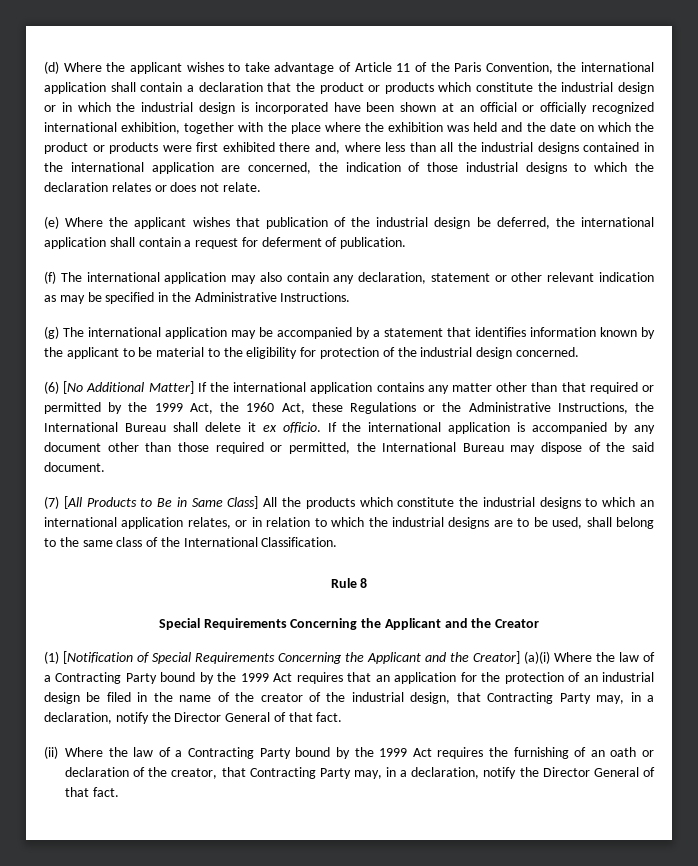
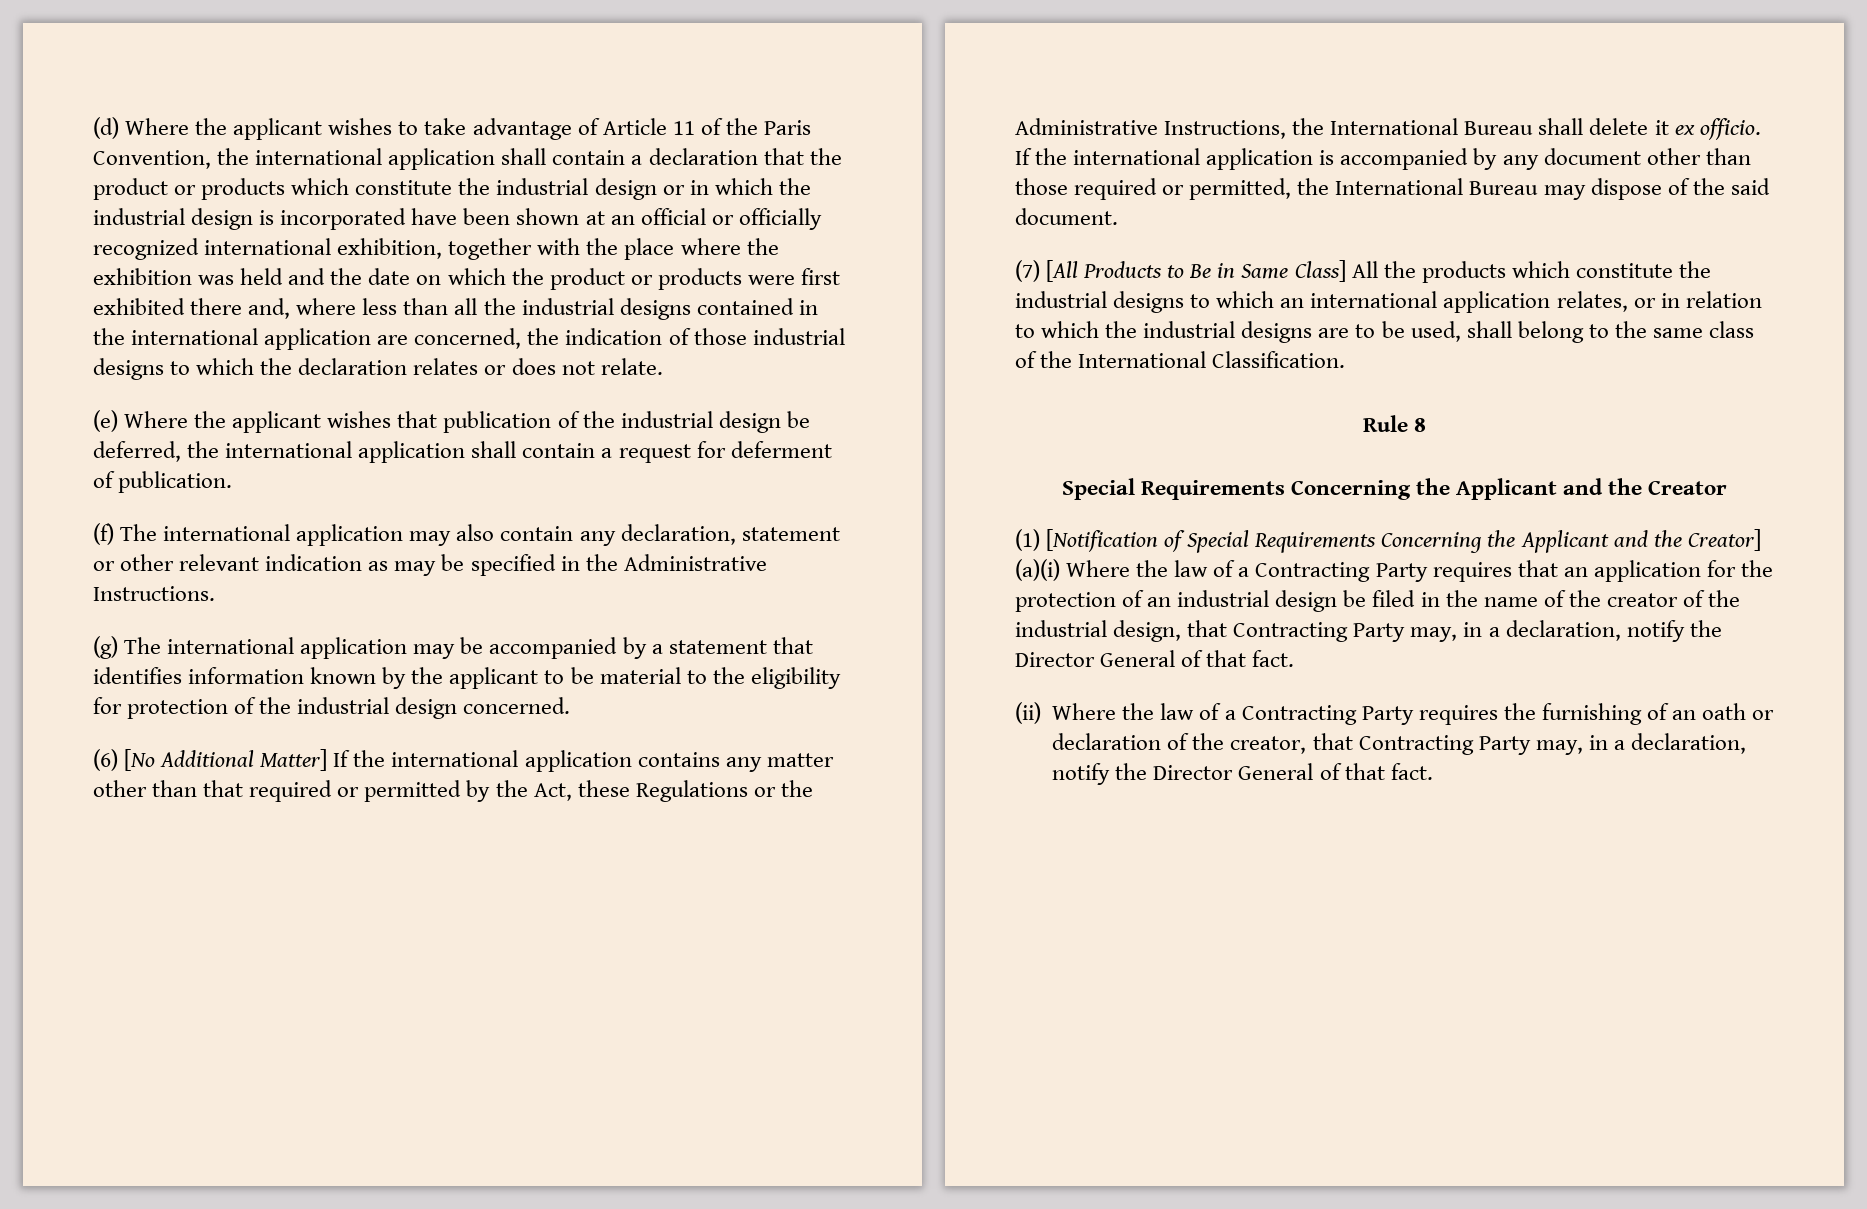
- (6) [No Additional Matter] If the international application contains any matter other than that required or permitted by the 1999 Act, the 1960 Act, these Regulations or the Administrative Instructions, the International Bureau shall delete it ex officio.
+ (6) [No Additional Matter] If the international application contains any matter other than that required or permitted by the Act, these Regulations or the Administrative Instructions, the International Bureau shall delete it ex officio.
- (1) [Notification of Special Requirements Concerning the Applicant and the Creator] (a)(i) Where the law of a Contracting Party bound by the 1999 Act requires that an application for the protection of an industrial design be filed in the name of the creator of the industrial design, that Contracting Party may, in a declaration, notify the Director General of that fact.
+ (1) [Notification of Special Requirements Concerning the Applicant and the Creator] (a)(i) Where the law of a Contracting Party requires that an application for the protection of an industrial design be filed in the name of the creator of the industrial design, that Contracting Party may, in a declaration, notify the Director General of that fact.
- (ii) Where the law of a Contracting Party bound by the 1999 Act requires the furnishing of an oath or declaration of the creator, that Contracting Party may, in a declaration, notify the Director General of that fact.
+ (ii) Where the law of a Contracting Party requires the furnishing of an oath or declaration of the creator, that Contracting Party may, in a declaration, notify the Director General of that fact.

